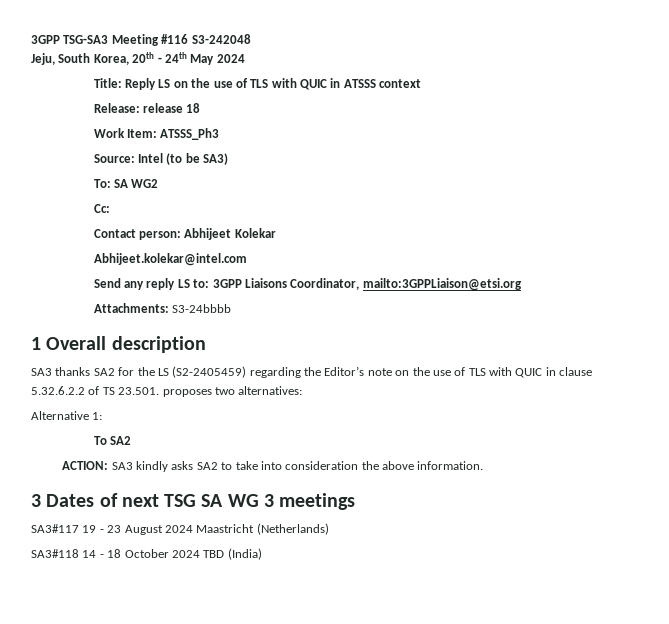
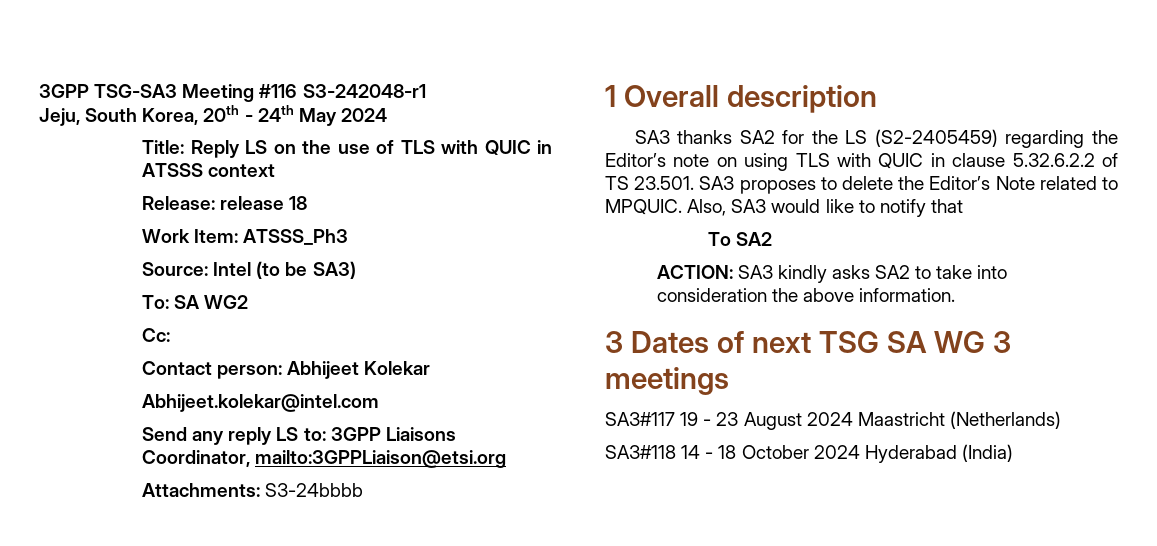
- 3GPP TSG-SA3 Meeting #116 S3-242048
+ 3GPP TSG-SA3 Meeting #116 S3-242048-r1
- SA3 thanks SA2 for the LS (S2-2405459) regarding the Editor’s note on the use of TLS with QUIC in clause 5.32.6.2.2 of TS 23.501. proposes two alternatives:
- Alternative 1:
+ SA3 thanks SA2 for the LS (S2-2405459) regarding the Editor’s note on using TLS with QUIC in clause 5.32.6.2.2 of TS 23.501. SA3 proposes to delete the Editor’s Note related to MPQUIC. Also, SA3 would like to notify that
- SA3#118 14 - 18 October 2024 TBD (India)
+ SA3#118 14 - 18 October 2024 Hyderabad (India)

